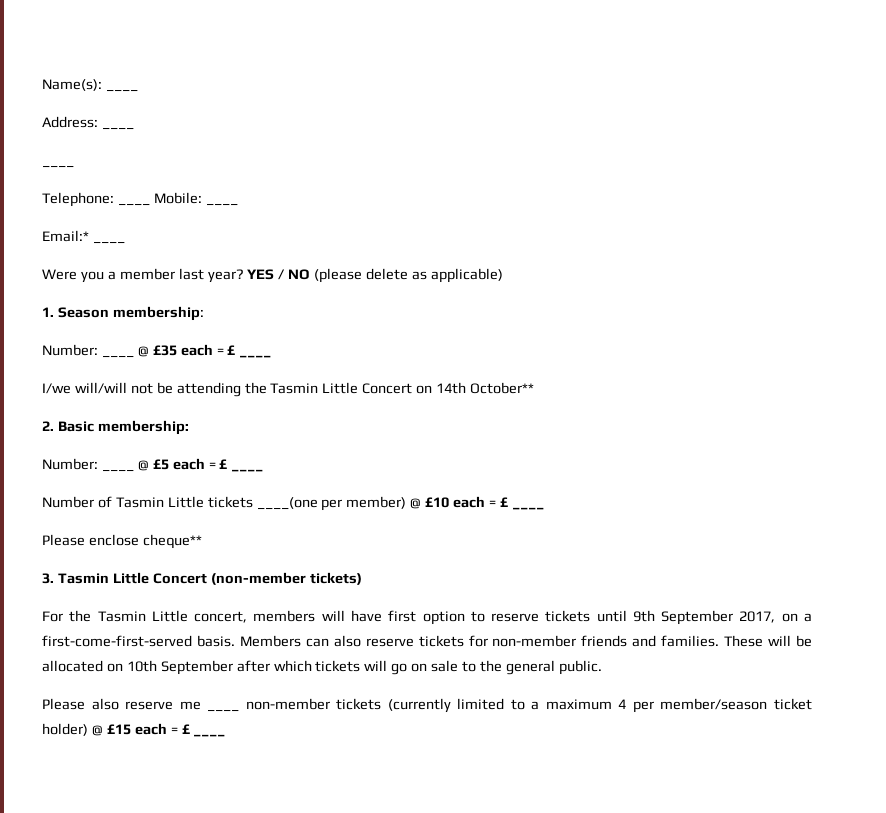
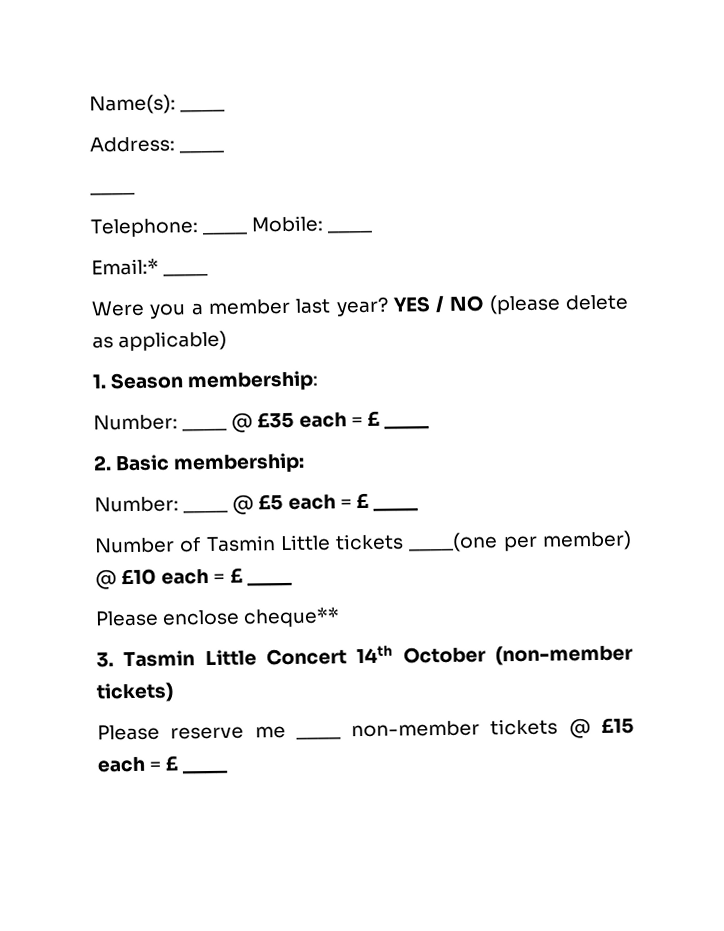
- I/we will/will not be attending the Tasmin Little Concert on 14th October**
- 3. Tasmin Little Concert (non-member tickets)
+ 3. Tasmin Little Concert 14th October (non-member tickets)
- For the Tasmin Little concert, members will have first option to reserve tickets until 9th September 2017, on a first-come-first-served basis. Members can also reserve tickets for non-member friends and families. These will be allocated on 10th September after which tickets will go on sale to the general public.
- Please also reserve me ____ non-member tickets (currently limited to a maximum 4 per member/season ticket holder) @ £15 each = £ ____
+ Please reserve me ____ non-member tickets @ £15 each = £ ____

